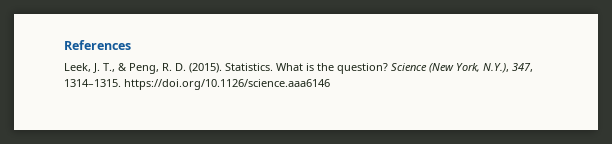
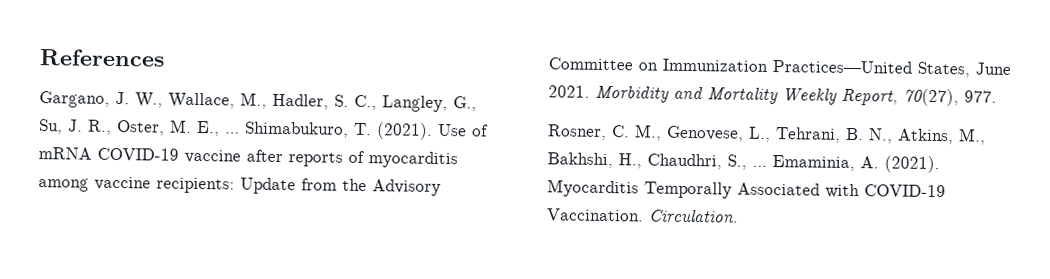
- Leek, J. T., & Peng, R. D. (2015). Statistics. What is the question? Science (New York, N.Y.), 347, 1314–1315. https://doi.org/10.1126/science.aaa6146
+ Gargano, J. W., Wallace, M., Hadler, S. C., Langley, G., Su, J. R., Oster, M. E., … Shimabukuro, T. (2021). Use of mRNA COVID-19 vaccine after reports of myocarditis among vaccine recipients: Update from the Advisory Committee on Immunization Practices—United States, June 2021. Morbidity and Mortality Weekly Report, 70(27), 977.
+ Rosner, C. M., Genovese, L., Tehrani, B. N., Atkins, M., Bakhshi, H., Chaudhri, S., … Emaminia, A. (2021). Myocarditis Temporally Associated with COVID-19 Vaccination. Circulation.

